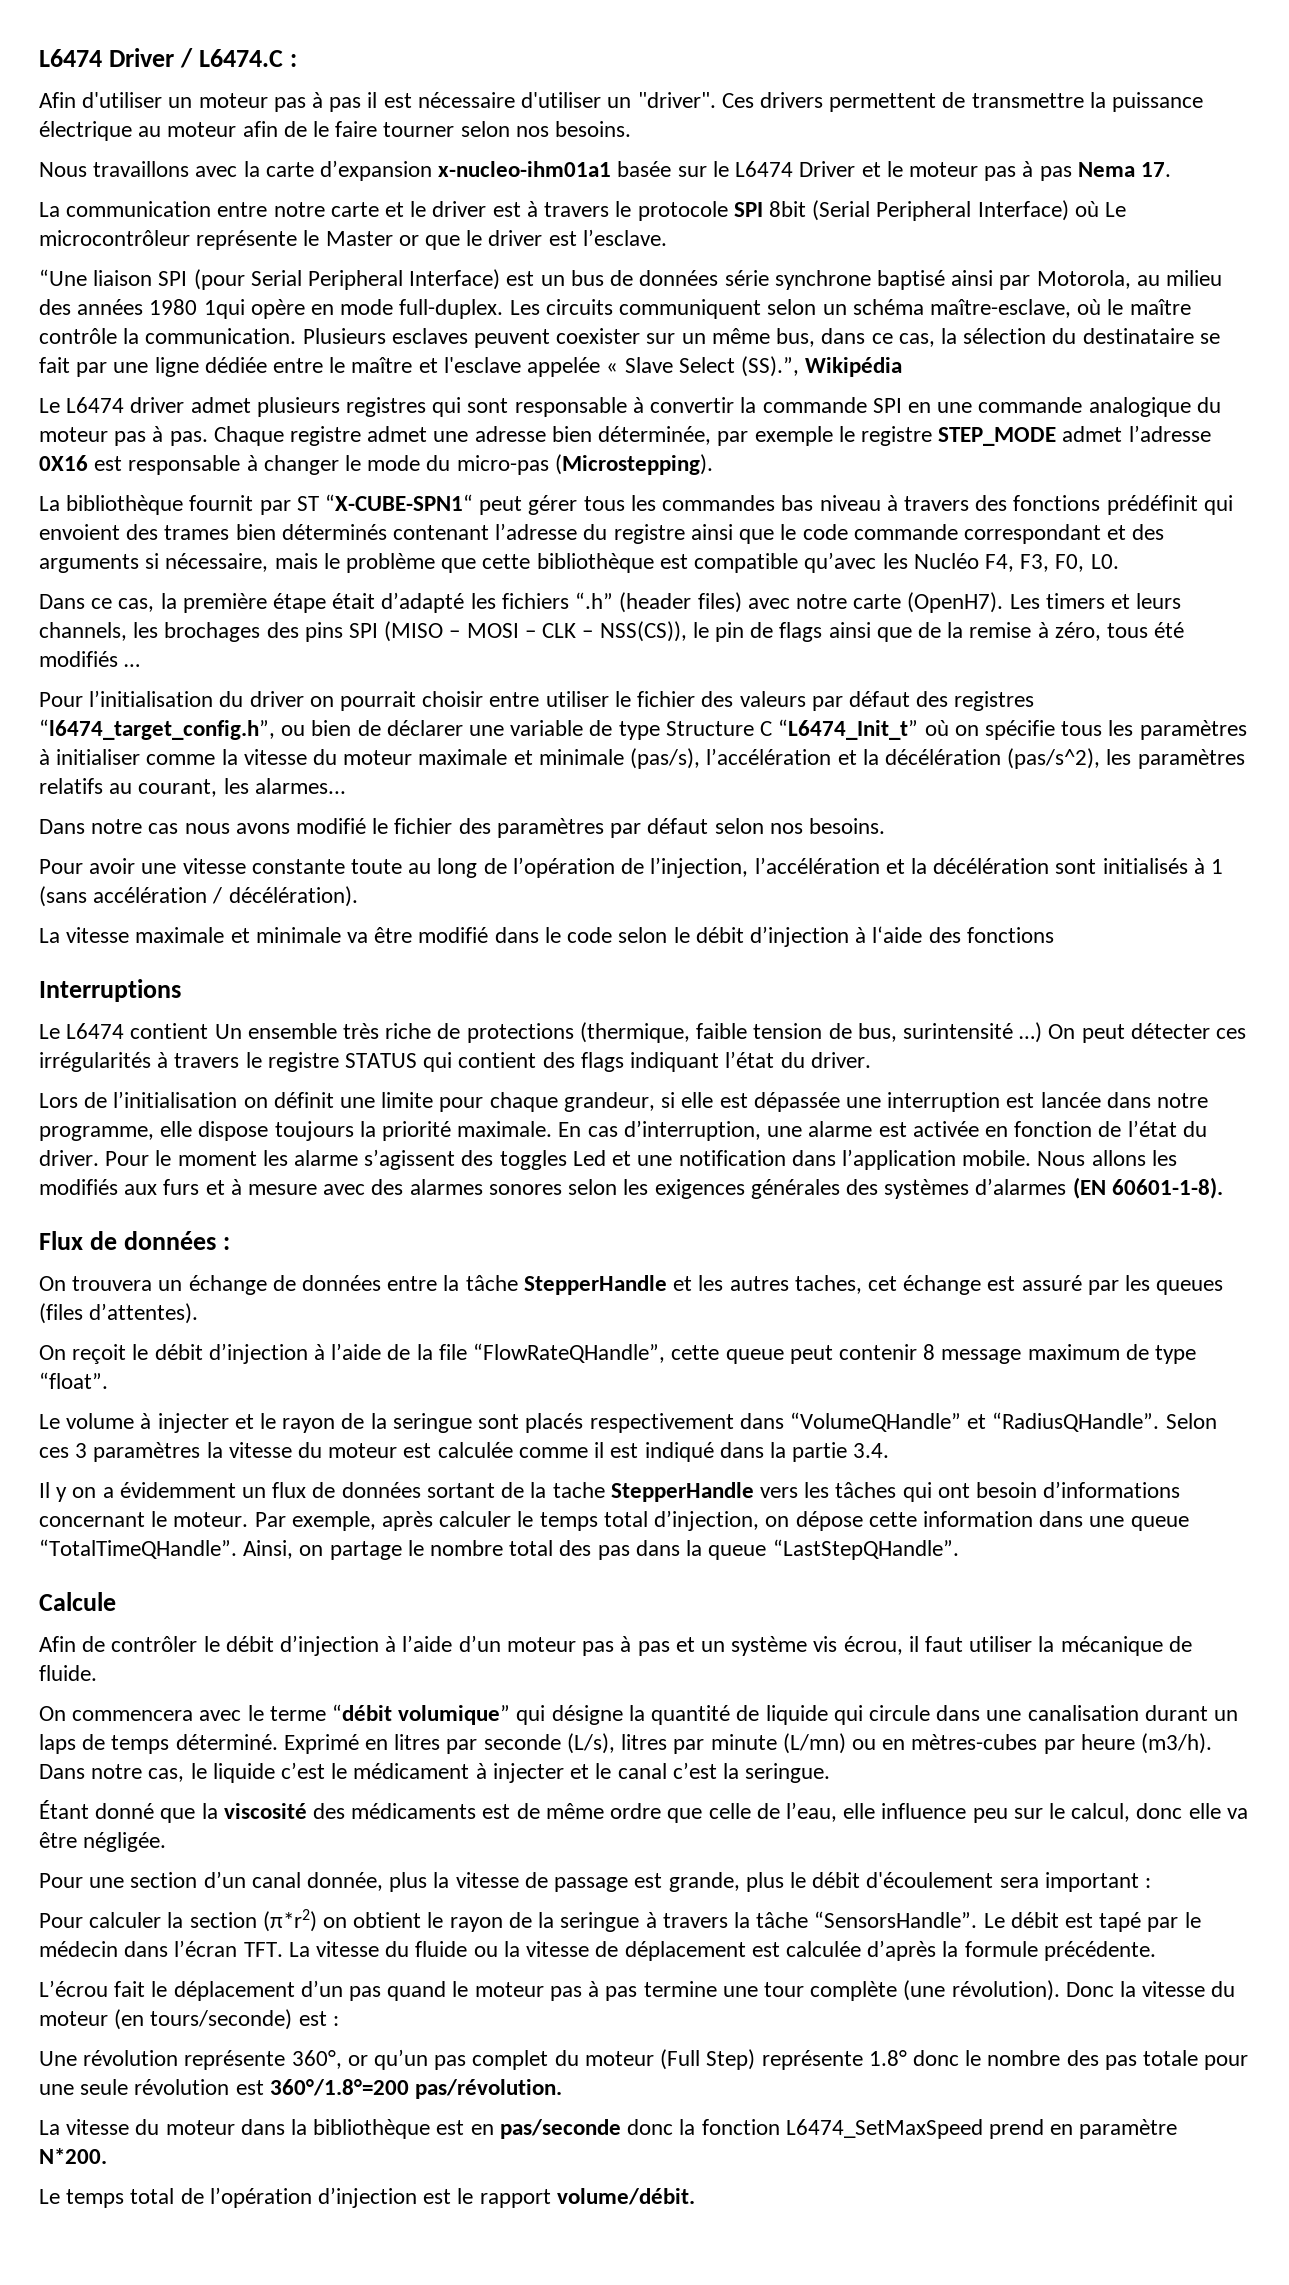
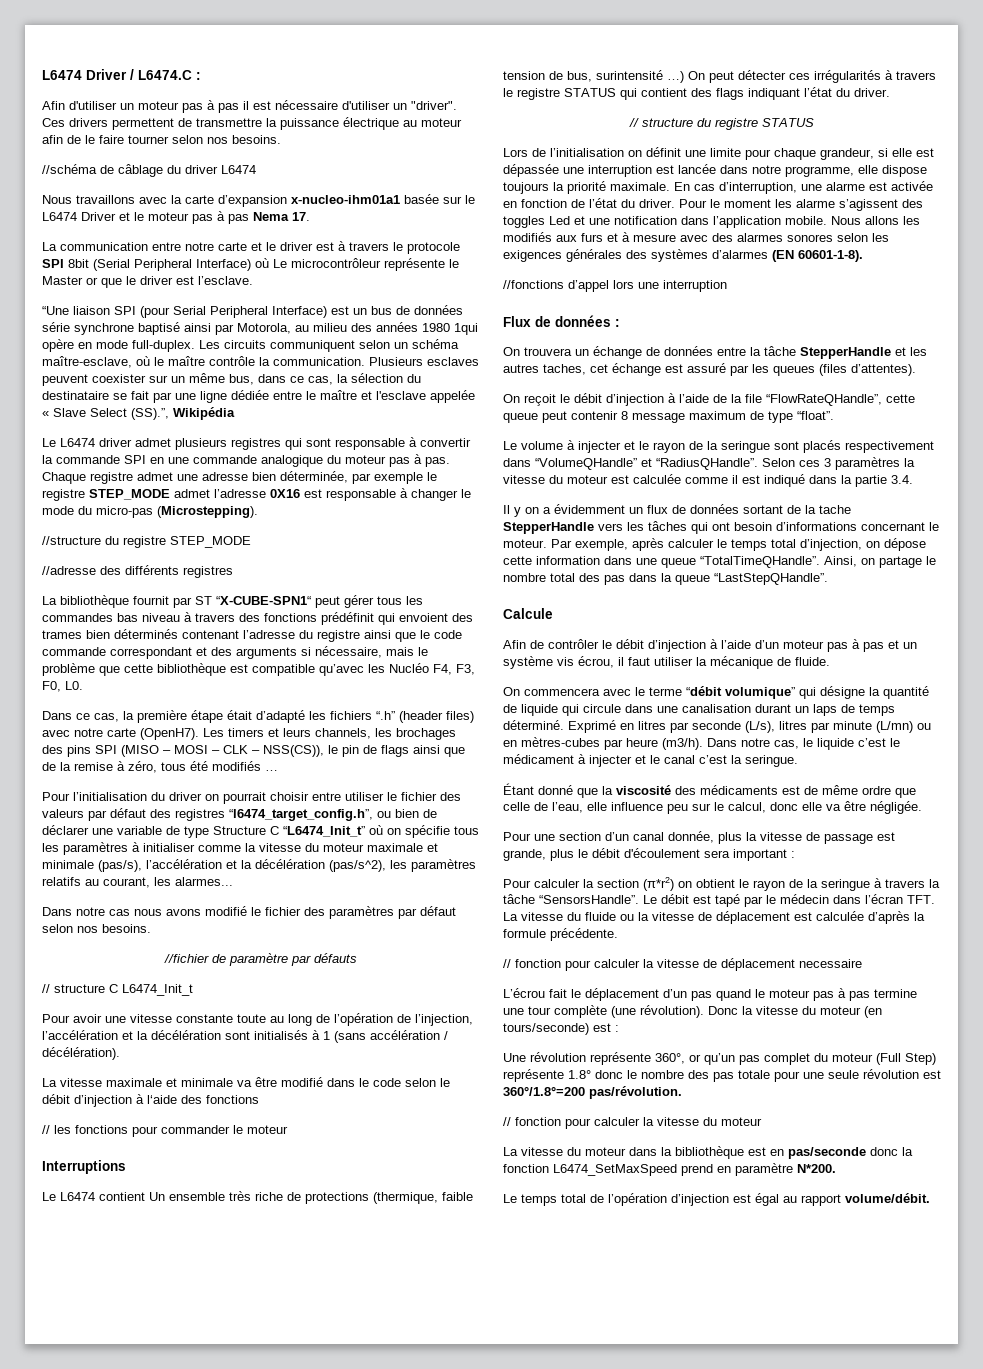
+ //schéma de câblage du driver L6474
+ //structure du registre STEP_MODE
+ //adresse des différents registres
+ //fichier de paramètre par défauts
+ // structure C L6474_Init_t
+ // les fonctions pour commander le moteur
+ // structure du registre STATUS
+ //fonctions d’appel lors une interruption
+ // fonction pour calculer la vitesse de déplacement necessaire
+ // fonction pour calculer la vitesse du moteur
- Le temps total de l’opération d’injection est le rapport volume/débit.
+ Le temps total de l’opération d’injection est égal au rapport volume/débit.

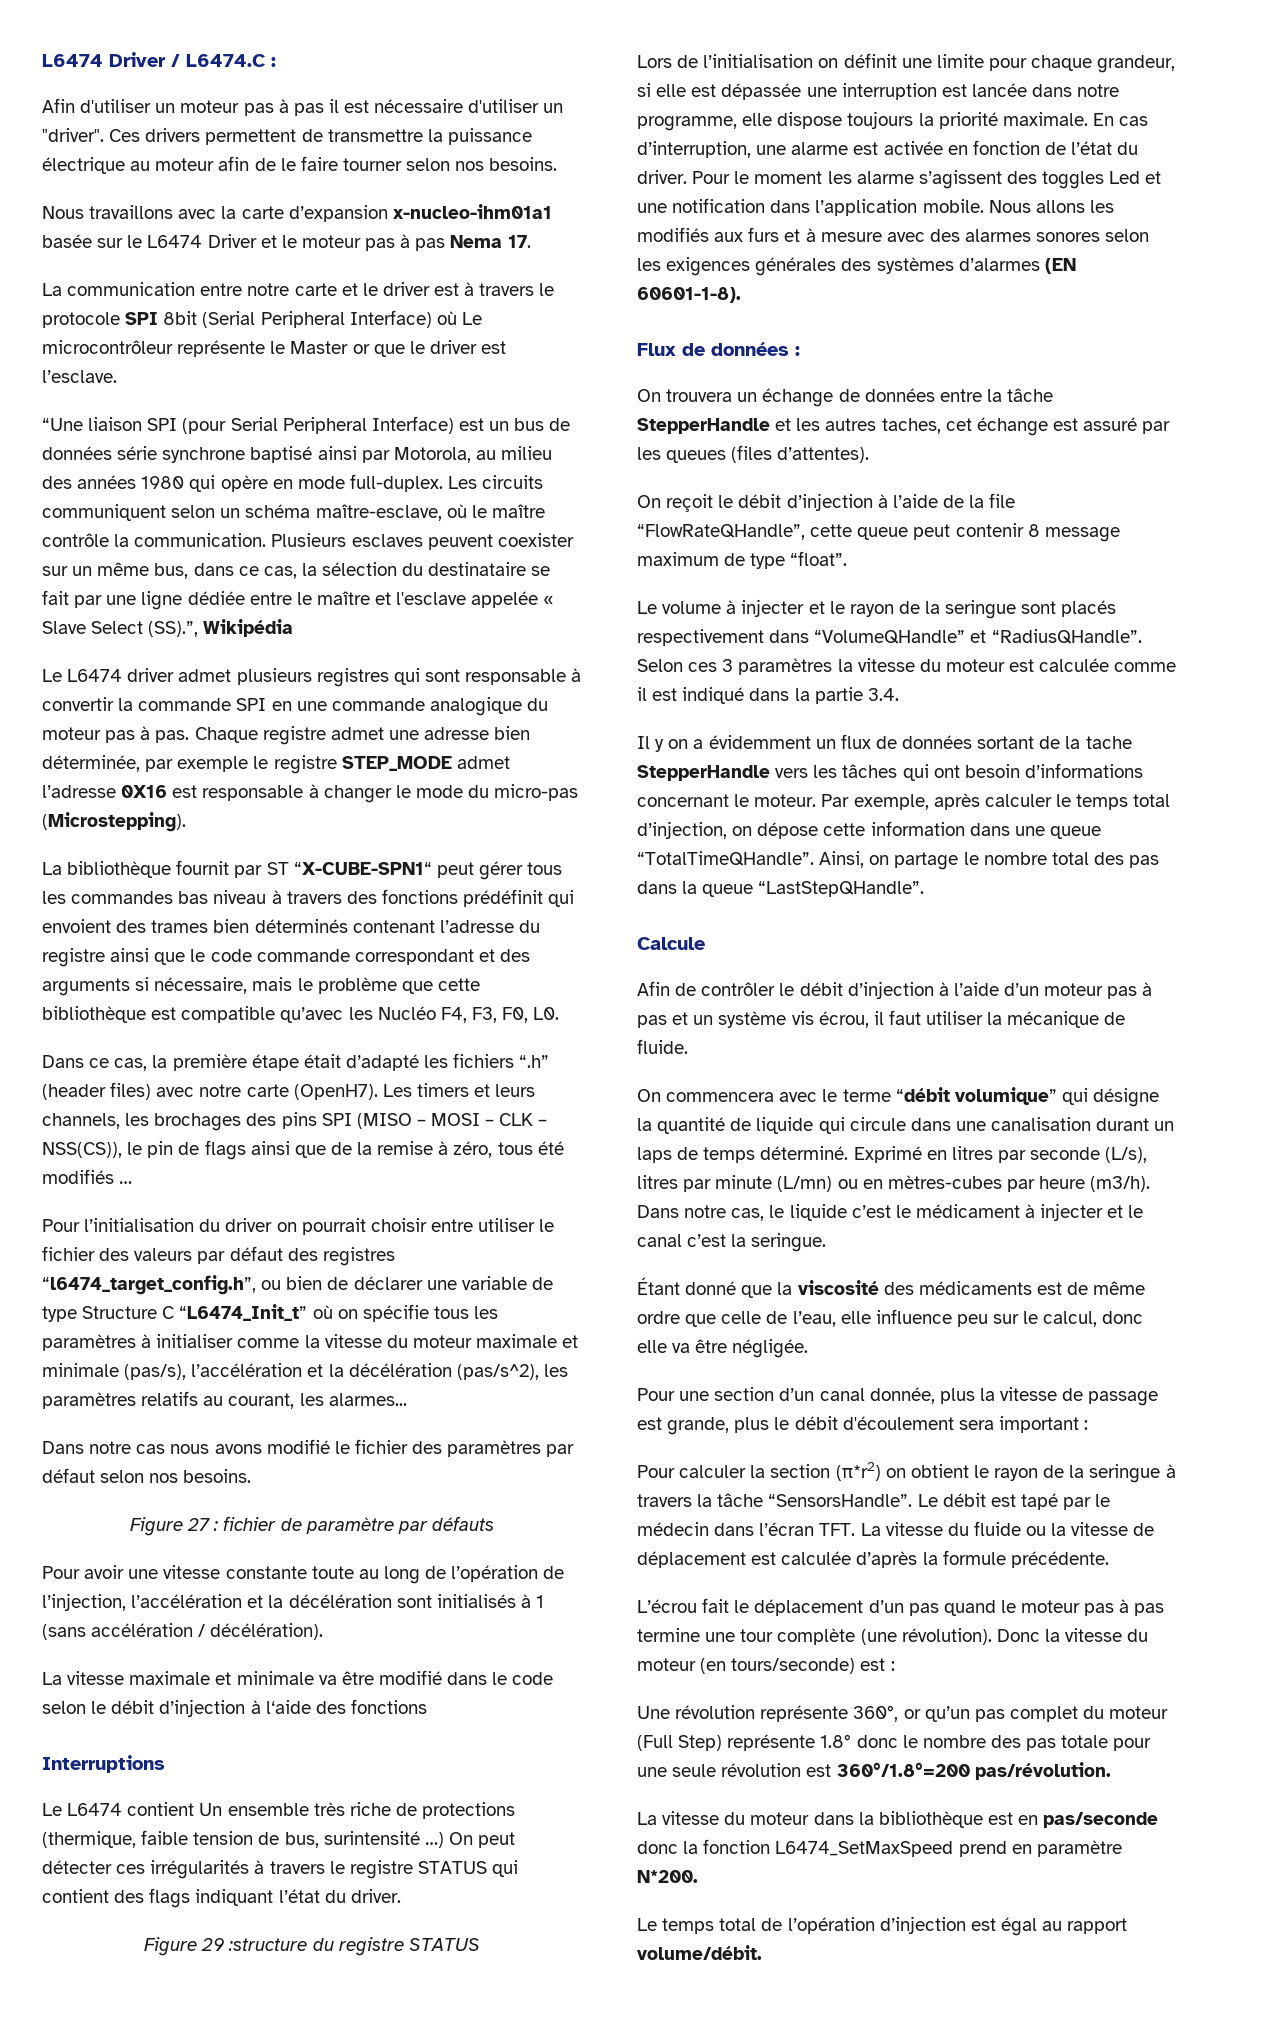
- //schéma de câblage du driver L6474
- “Une liaison SPI (pour Serial Peripheral Interface) est un bus de données série synchrone baptisé ainsi par Motorola, au milieu des années 1980 1qui opère en mode full-duplex.
+ “Une liaison SPI (pour Serial Peripheral Interface) est un bus de données série synchrone baptisé ainsi par Motorola, au milieu des années 1980 qui opère en mode full-duplex.
- //structure du registre STEP_MODE
- //adresse des différents registres
- //fichier de paramètre par défauts
+ Figure 27 : fichier de paramètre par défauts
- // structure C L6474_Init_t
- // les fonctions pour commander le moteur
- // structure du registre STATUS
+ Figure 29 :structure du registre STATUS
- //fonctions d’appel lors une interruption
- // fonction pour calculer la vitesse de déplacement necessaire
- // fonction pour calculer la vitesse du moteur

